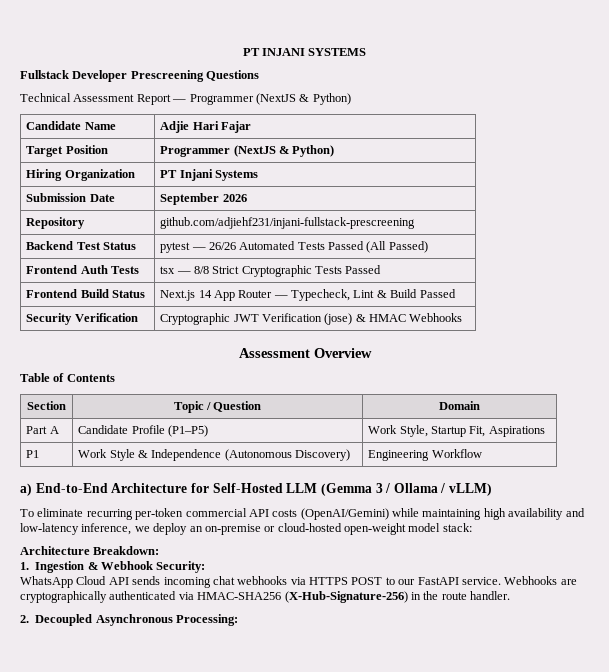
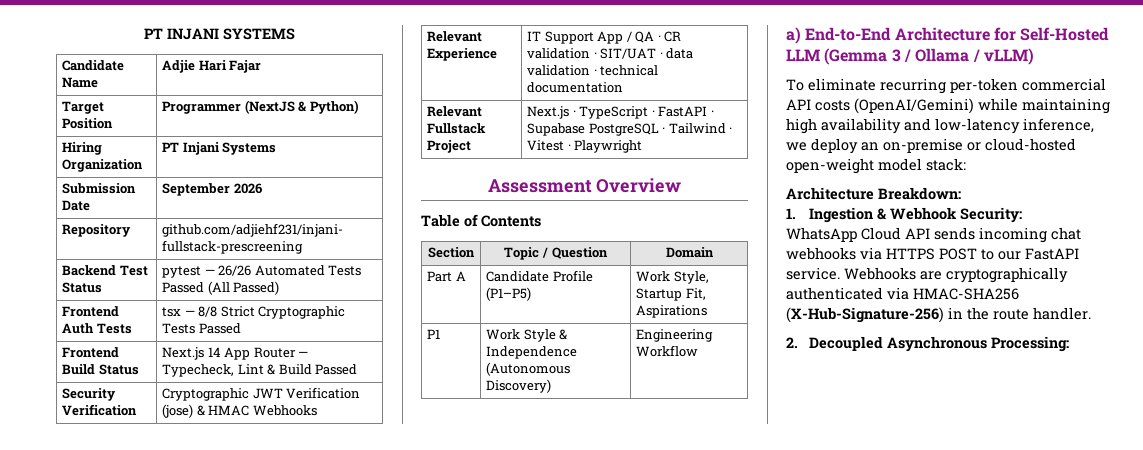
- Fullstack Developer Prescreening Questions
- Technical Assessment Report — Programmer (NextJS & Python)
+ Relevant Experience | IT Support App / QA · CR validation · SIT/UAT · data validation · technical documentation
+ Relevant Fullstack Project | Next.js · TypeScript · FastAPI · Supabase PostgreSQL · Tailwind · Vitest · Playwright

